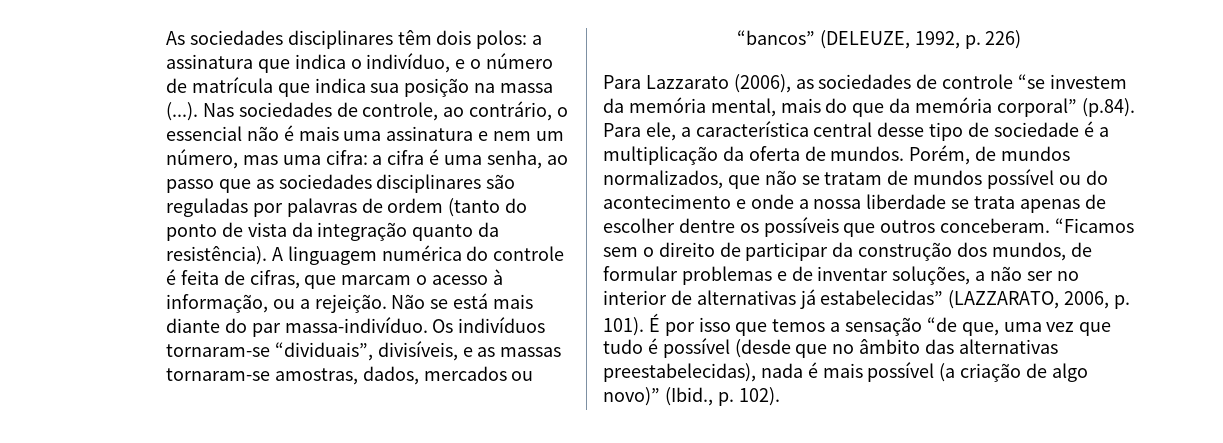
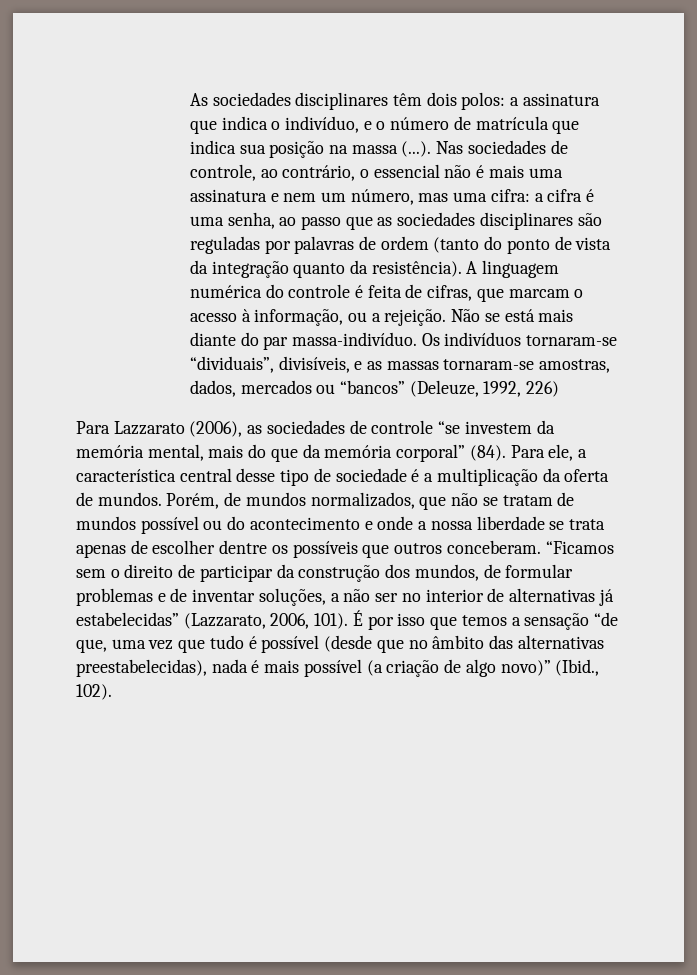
- Os indivíduos tornaram-se “dividuais”, divisíveis, e as massas tornaram-se amostras, dados, mercados ou “bancos” (DELEUZE, 1992, p. 226)
+ Os indivíduos tornaram-se “dividuais”, divisíveis, e as massas tornaram-se amostras, dados, mercados ou “bancos” (Deleuze, 1992, 226)
- Para Lazzarato (2006), as sociedades de controle “se investem da memória mental, mais do que da memória corporal” (p.84). Para ele, a característica central desse tipo de sociedade é a multiplicação da oferta de mundos.
+ Para Lazzarato (2006), as sociedades de controle “se investem da memória mental, mais do que da memória corporal” (84). Para ele, a característica central desse tipo de sociedade é a multiplicação da oferta de mundos.
- “Ficamos sem o direito de participar da construção dos mundos, de formular problemas e de inventar soluções, a não ser no interior de alternativas já estabelecidas” (LAZZARATO, 2006, p. 101).
+ “Ficamos sem o direito de participar da construção dos mundos, de formular problemas e de inventar soluções, a não ser no interior de alternativas já estabelecidas” (Lazzarato, 2006, 101).
- É por isso que temos a sensação “de que, uma vez que tudo é possível (desde que no âmbito das alternativas preestabelecidas), nada é mais possível (a criação de algo novo)” (Ibid., p. 102).
+ É por isso que temos a sensação “de que, uma vez que tudo é possível (desde que no âmbito das alternativas preestabelecidas), nada é mais possível (a criação de algo novo)” (Ibid., 102).

